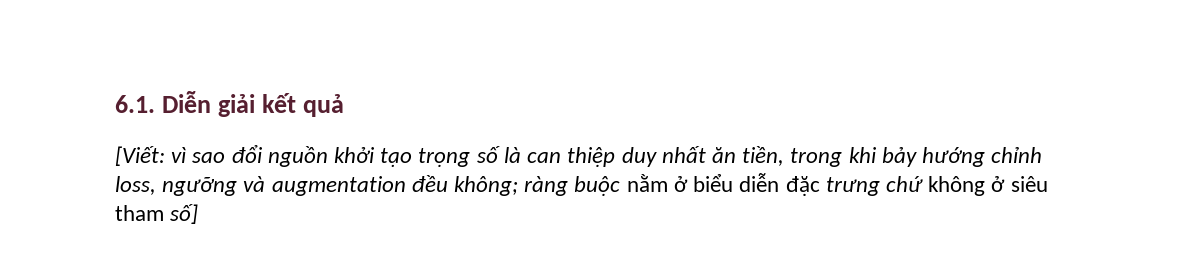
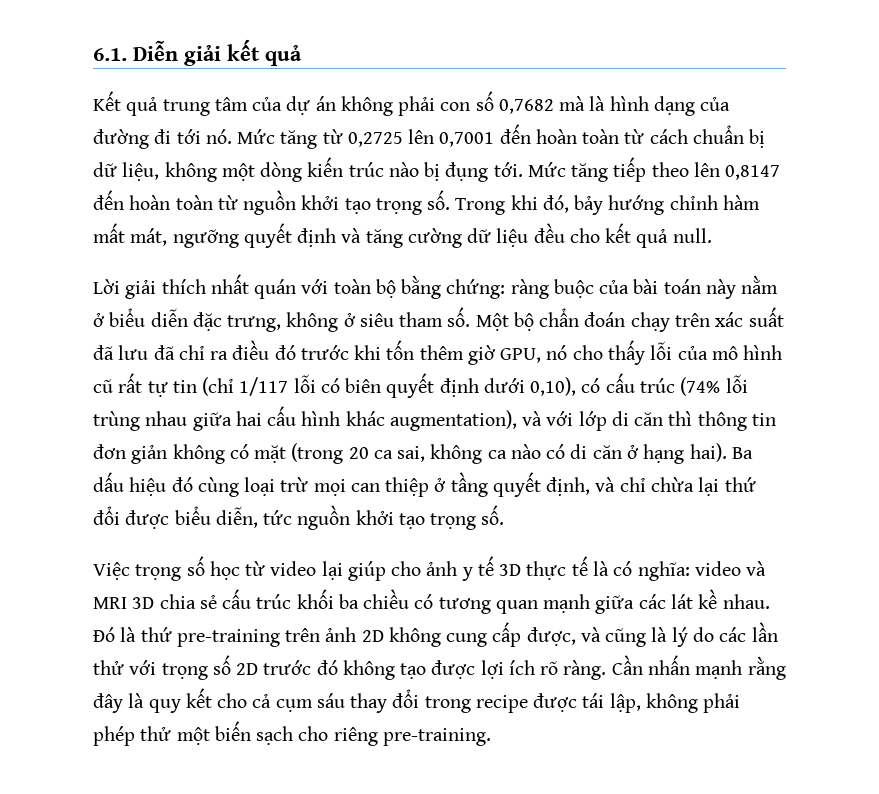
- [Viết: vì sao đổi nguồn khởi tạo trọng số là can thiệp duy nhất ăn tiền, trong khi bảy hướng chỉnh loss, ngưỡng và augmentation đều không; ràng buộc nằm ở biểu diễn đặc trưng chứ không ở siêu tham số]
+ Kết quả trung tâm của dự án không phải con số 0,7682 mà là hình dạng của đường đi tới nó. Mức tăng từ 0,2725 lên 0,7001 đến hoàn toàn từ cách chuẩn bị dữ liệu, không một dòng kiến trúc nào bị đụng tới. Mức tăng tiếp theo lên 0,8147 đến hoàn toàn từ nguồn khởi tạo trọng số. Trong khi đó, bảy hướng chỉnh hàm mất mát, ngưỡng quyết định và tăng cường dữ liệu đều cho kết quả null.
+ Lời giải thích nhất quán với toàn bộ bằng chứng: ràng buộc của bài toán này nằm ở biểu diễn đặc trưng, không ở siêu tham số. Một bộ chẩn đoán chạy trên xác suất đã lưu đã chỉ ra điều đó trước khi tốn thêm giờ GPU, nó cho thấy lỗi của mô hình cũ rất tự tin (chỉ 1/117 lỗi có biên quyết định dưới 0,10), có cấu trúc (74% lỗi trùng nhau giữa hai cấu hình khác augmentation), và với lớp di căn thì thông tin đơn giản không có mặt (trong 20 ca sai, không ca nào có di căn ở hạng hai). Ba dấu hiệu đó cùng loại trừ mọi can thiệp ở tầng quyết định, và chỉ chừa lại thứ đổi được biểu diễn, tức nguồn khởi tạo trọng số.
+ Việc trọng số học từ video lại giúp cho ảnh y tế 3D thực tế là có nghĩa: video và MRI 3D chia sẻ cấu trúc khối ba chiều có tương quan mạnh giữa các lát kề nhau. Đó là thứ pre-training trên ảnh 2D không cung cấp được, và cũng là lý do các lần thử với trọng số 2D trước đó không tạo được lợi ích rõ ràng. Cần nhấn mạnh rằng đây là quy kết cho cả cụm sáu thay đổi trong recipe được tái lập, không phải phép thử một biến sạch cho riêng pre-training.

